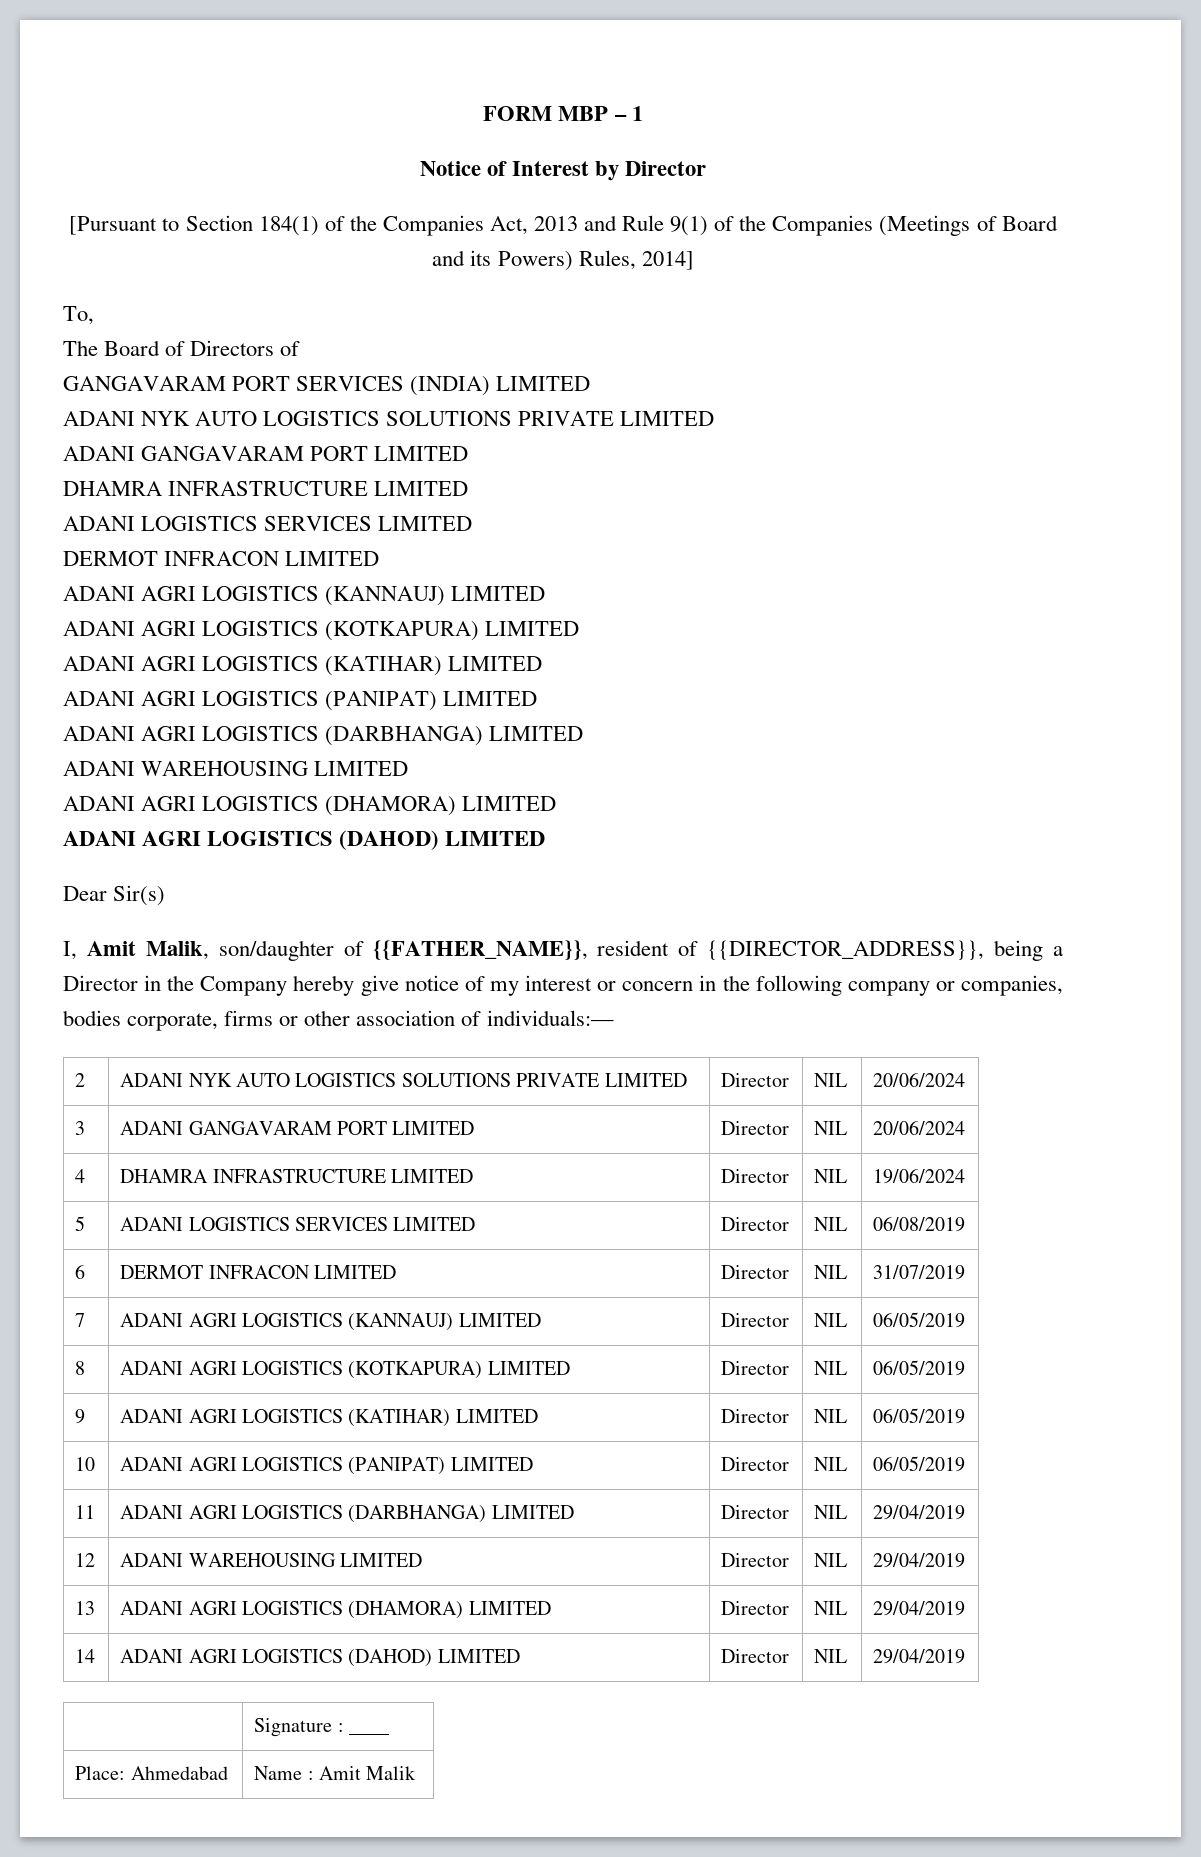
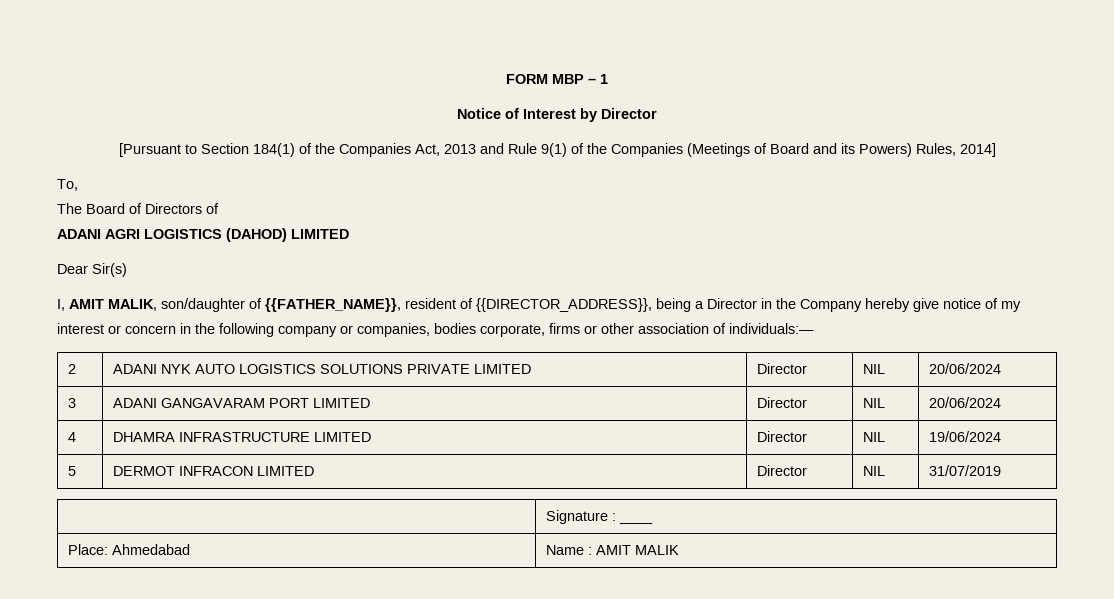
- GANGAVARAM PORT SERVICES (INDIA) LIMITED
- ADANI NYK AUTO LOGISTICS SOLUTIONS PRIVATE LIMITED
- ADANI GANGAVARAM PORT LIMITED
- DHAMRA INFRASTRUCTURE LIMITED
- ADANI LOGISTICS SERVICES LIMITED
- DERMOT INFRACON LIMITED
- ADANI AGRI LOGISTICS (KANNAUJ) LIMITED
- ADANI AGRI LOGISTICS (KOTKAPURA) LIMITED
- ADANI AGRI LOGISTICS (KATIHAR) LIMITED
- ADANI AGRI LOGISTICS (PANIPAT) LIMITED
- ADANI AGRI LOGISTICS (DARBHANGA) LIMITED
- ADANI WAREHOUSING LIMITED
- ADANI AGRI LOGISTICS (DHAMORA) LIMITED
- I, Amit Malik, son/daughter of {{FATHER_NAME}}, resident of {{DIRECTOR_ADDRESS}}, being a Director in the Company hereby give notice of my interest or concern in the following company or companies, bodies corporate, firms or other association of individuals:—
+ I, AMIT MALIK, son/daughter of {{FATHER_NAME}}, resident of {{DIRECTOR_ADDRESS}}, being a Director in the Company hereby give notice of my interest or concern in the following company or companies, bodies corporate, firms or other association of individuals:—
- 5 | ADANI LOGISTICS SERVICES LIMITED | Director | NIL | 06/08/2019
- 6 | DERMOT INFRACON LIMITED | Director | NIL | 31/07/2019
+ 5 | DERMOT INFRACON LIMITED | Director | NIL | 31/07/2019
- 7 | ADANI AGRI LOGISTICS (KANNAUJ) LIMITED | Director | NIL | 06/05/2019
- 8 | ADANI AGRI LOGISTICS (KOTKAPURA) LIMITED | Director | NIL | 06/05/2019
- 9 | ADANI AGRI LOGISTICS (KATIHAR) LIMITED | Director | NIL | 06/05/2019
- 10 | ADANI AGRI LOGISTICS (PANIPAT) LIMITED | Director | NIL | 06/05/2019
- 11 | ADANI AGRI LOGISTICS (DARBHANGA) LIMITED | Director | NIL | 29/04/2019
- 12 | ADANI WAREHOUSING LIMITED | Director | NIL | 29/04/2019
- 13 | ADANI AGRI LOGISTICS (DHAMORA) LIMITED | Director | NIL | 29/04/2019
- 14 | ADANI AGRI LOGISTICS (DAHOD) LIMITED | Director | NIL | 29/04/2019
- Place: Ahmedabad | Name : Amit Malik
+ Place: Ahmedabad | Name : AMIT MALIK

